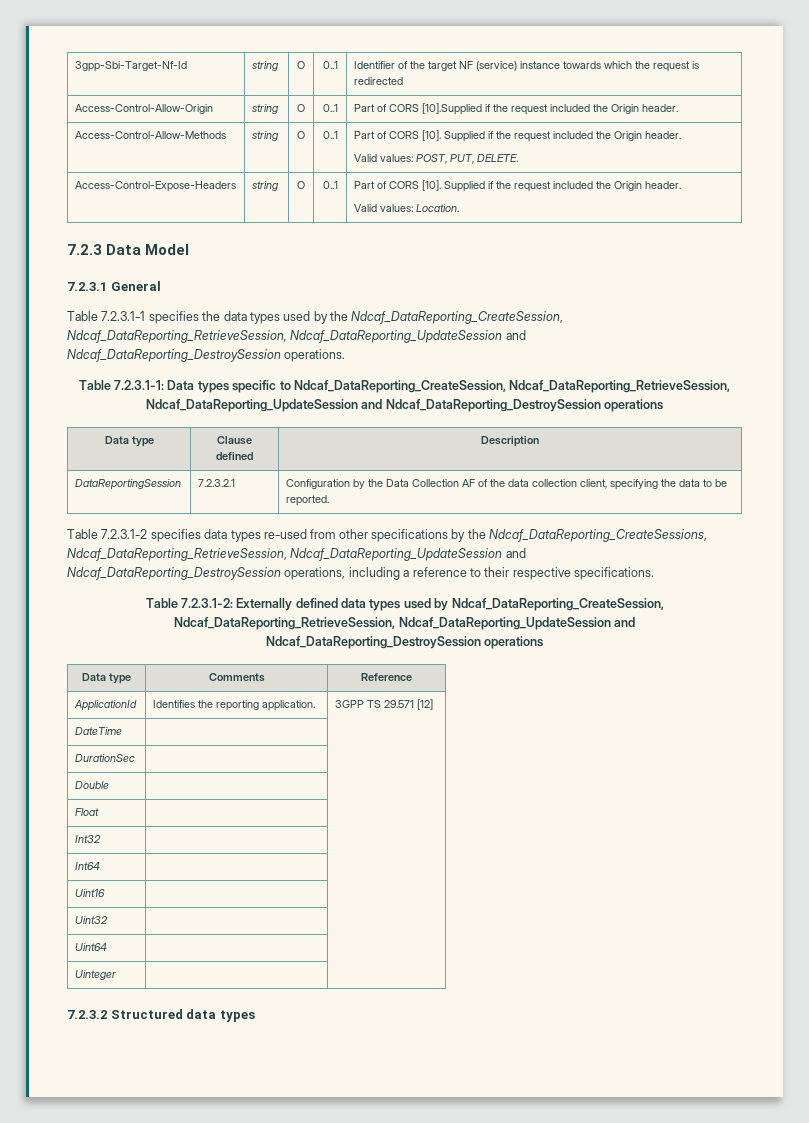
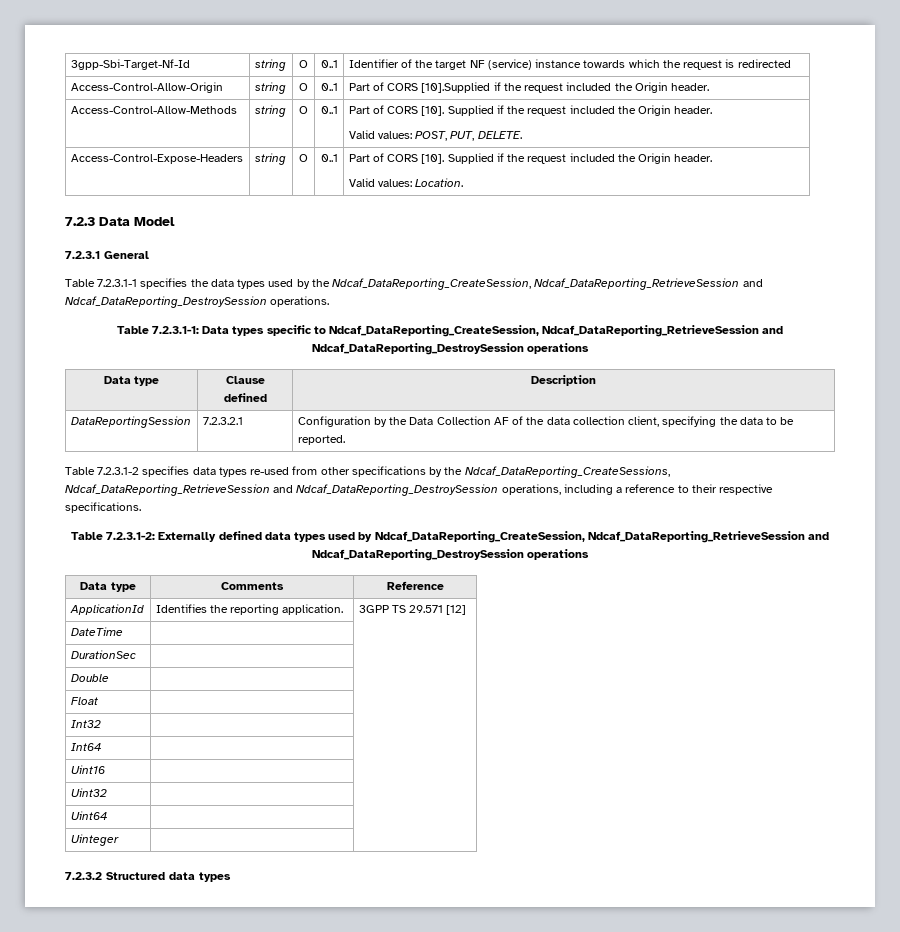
- Table 7.2.3.1-1 specifies the data types used by the Ndcaf_DataReporting_CreateSession, Ndcaf_DataReporting_RetrieveSession, Ndcaf_DataReporting_UpdateSession and Ndcaf_DataReporting_DestroySession operations.
+ Table 7.2.3.1-1 specifies the data types used by the Ndcaf_DataReporting_CreateSession, Ndcaf_DataReporting_RetrieveSession and Ndcaf_DataReporting_DestroySession operations.
- Table 7.2.3.1-1: Data types specific to Ndcaf_DataReporting_CreateSession, Ndcaf_DataReporting_RetrieveSession, Ndcaf_DataReporting_UpdateSession and Ndcaf_DataReporting_DestroySession operations
+ Table 7.2.3.1-1: Data types specific to Ndcaf_DataReporting_CreateSession, Ndcaf_DataReporting_RetrieveSession and Ndcaf_DataReporting_DestroySession operations
- Table 7.2.3.1-2 specifies data types re-used from other specifications by the Ndcaf_DataReporting_CreateSessions, Ndcaf_DataReporting_RetrieveSession, Ndcaf_DataReporting_UpdateSession and Ndcaf_DataReporting_DestroySession operations, including a reference to their respective specifications.
+ Table 7.2.3.1-2 specifies data types re-used from other specifications by the Ndcaf_DataReporting_CreateSessions, Ndcaf_DataReporting_RetrieveSession and Ndcaf_DataReporting_DestroySession operations, including a reference to their respective specifications.
- Table 7.2.3.1-2: Externally defined data types used by Ndcaf_DataReporting_CreateSession, Ndcaf_DataReporting_RetrieveSession, Ndcaf_DataReporting_UpdateSession and Ndcaf_DataReporting_DestroySession operations
+ Table 7.2.3.1-2: Externally defined data types used by Ndcaf_DataReporting_CreateSession, Ndcaf_DataReporting_RetrieveSession and Ndcaf_DataReporting_DestroySession operations

